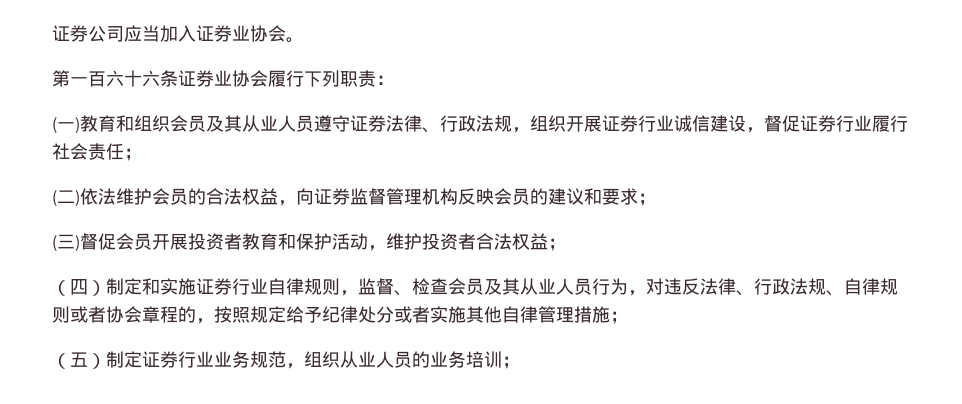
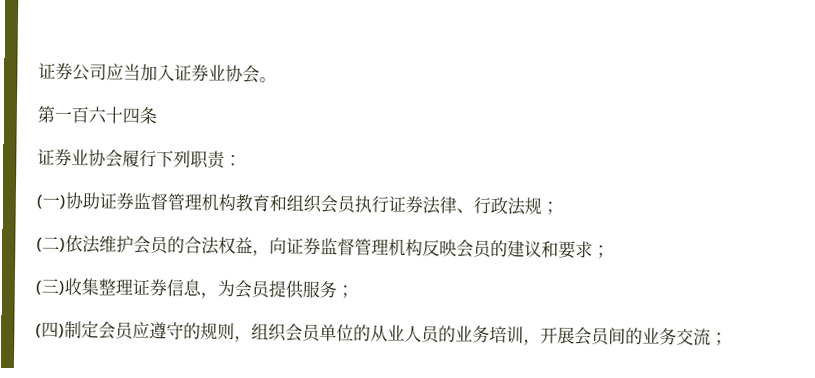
- 第一百六十六条证券业协会履行下列职责：
+ 第一百六十四条
+ 证券业协会履行下列职责：
- (一)教育和组织会员及其从业人员遵守证券法律、行政法规，组织开展证券行业诚信建设，督促证券行业履行社会责任；
+ (一)协助证券监督管理机构教育和组织会员执行证券法律、行政法规；
- (三)督促会员开展投资者教育和保护活动，维护投资者合法权益；
- （四）制定和实施证券行业自律规则，监督、检查会员及其从业人员行为，对违反法律、行政法规、自律规则或者协会章程的，按照规定给予纪律处分或者实施其他自律管理措施；
- （五）制定证券行业业务规范，组织从业人员的业务培训；
+ (三)收集整理证券信息，为会员提供服务；
+ (四)制定会员应遵守的规则，组织会员单位的从业人员的业务培训，开展会员间的业务交流；

